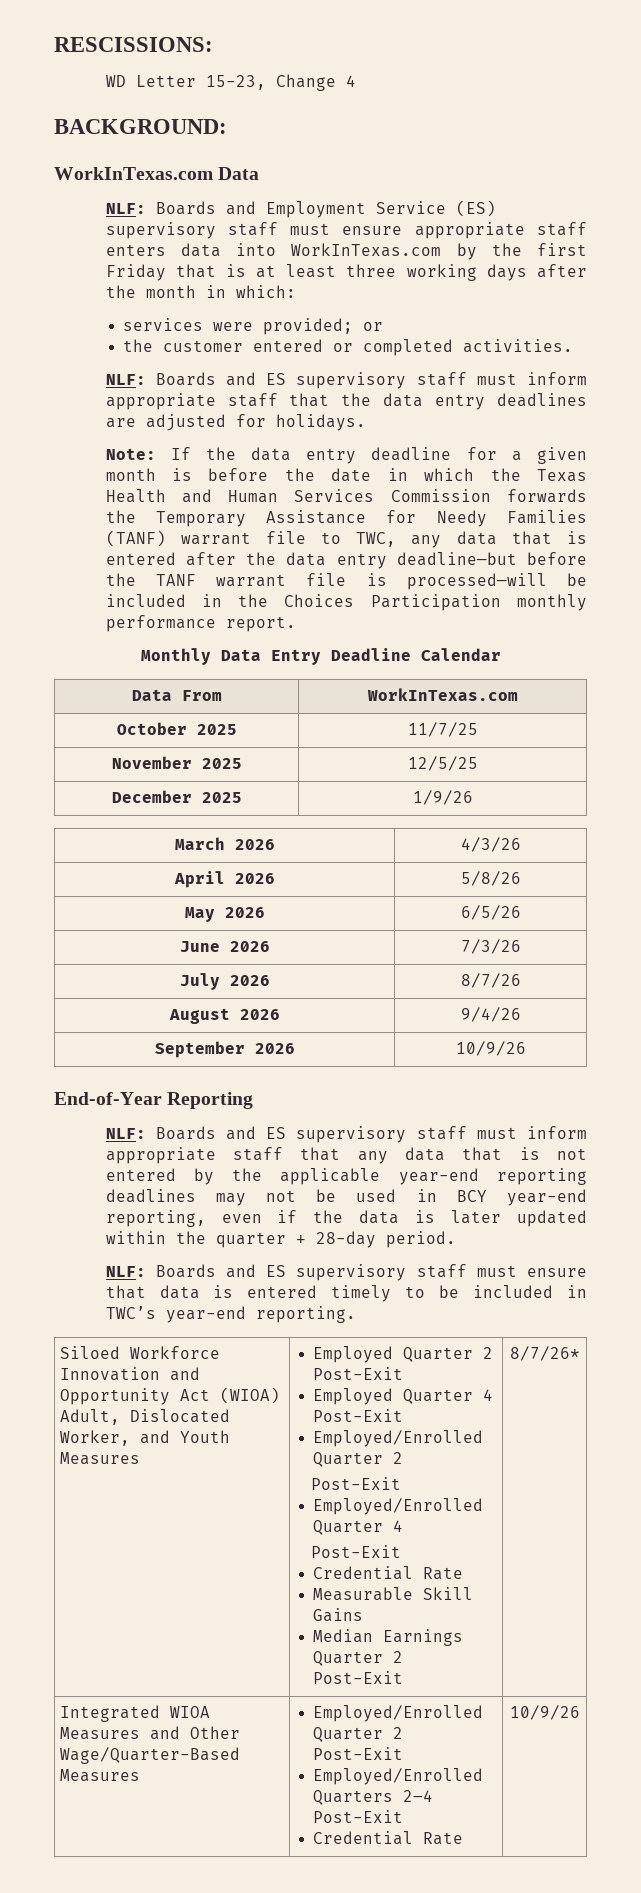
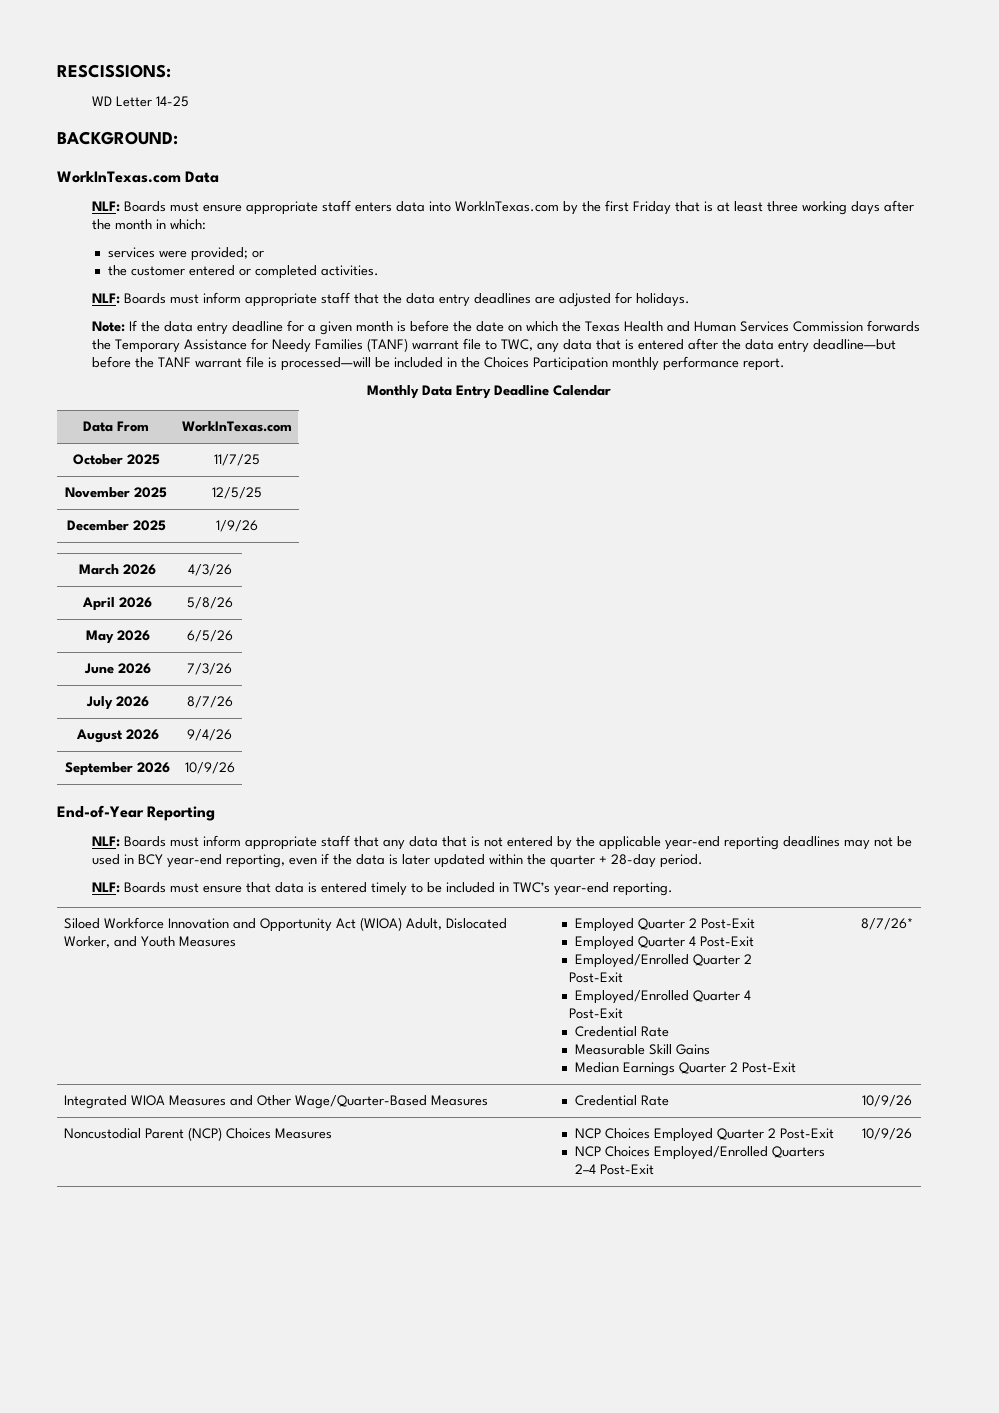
- WD Letter 15-23, Change 4
+ WD Letter 14-25
- NLF: Boards and Employment Service (ES) supervisory staff must ensure appropriate staff enters data into WorkInTexas.com by the first Friday that is at least three working days after the month in which:
+ NLF: Boards must ensure appropriate staff enters data into WorkInTexas.com by the first Friday that is at least three working days after the month in which:
- NLF: Boards and ES supervisory staff must inform appropriate staff that the data entry deadlines are adjusted for holidays.
+ NLF: Boards must inform appropriate staff that the data entry deadlines are adjusted for holidays.
- Note: If the data entry deadline for a given month is before the date in which the Texas Health and Human Services Commission forwards the Temporary Assistance for Needy Families (TANF) warrant file to TWC, any data that is entered after the data entry deadline—but before the TANF warrant file is processed—will be included in the Choices Participation monthly performance report.
+ Note: If the data entry deadline for a given month is before the date on which the Texas Health and Human Services Commission forwards the Temporary Assistance for Needy Families (TANF) warrant file to TWC, any data that is entered after the data entry deadline—but before the TANF warrant file is processed—will be included in the Choices Participation monthly performance report.
- NLF: Boards and ES supervisory staff must inform appropriate staff that any data that is not entered by the applicable year-end reporting deadlines may not be used in BCY year-end reporting, even if the data is later updated within the quarter + 28-day period.
+ NLF: Boards must inform appropriate staff that any data that is not entered by the applicable year-end reporting deadlines may not be used in BCY year-end reporting, even if the data is later updated within the quarter + 28-day period.
- NLF: Boards and ES supervisory staff must ensure that data is entered timely to be included in TWC’s year-end reporting.
+ NLF: Boards must ensure that data is entered timely to be included in TWC’s year-end reporting.
- Integrated WIOA Measures and Other Wage/Quarter-Based Measures | Employed/Enrolled Quarter 2 Post-Exit
- Employed/Enrolled Quarters 2–4 Post-Exit
- Credential Rate | 10/9/26
+ Integrated WIOA Measures and Other Wage/Quarter-Based Measures | Credential Rate | 10/9/26
+ Noncustodial Parent (NCP) Choices Measures | NCP Choices Employed Quarter 2 Post-Exit
+ NCP Choices Employed/Enrolled Quarters 2–4 Post-Exit | 10/9/26

